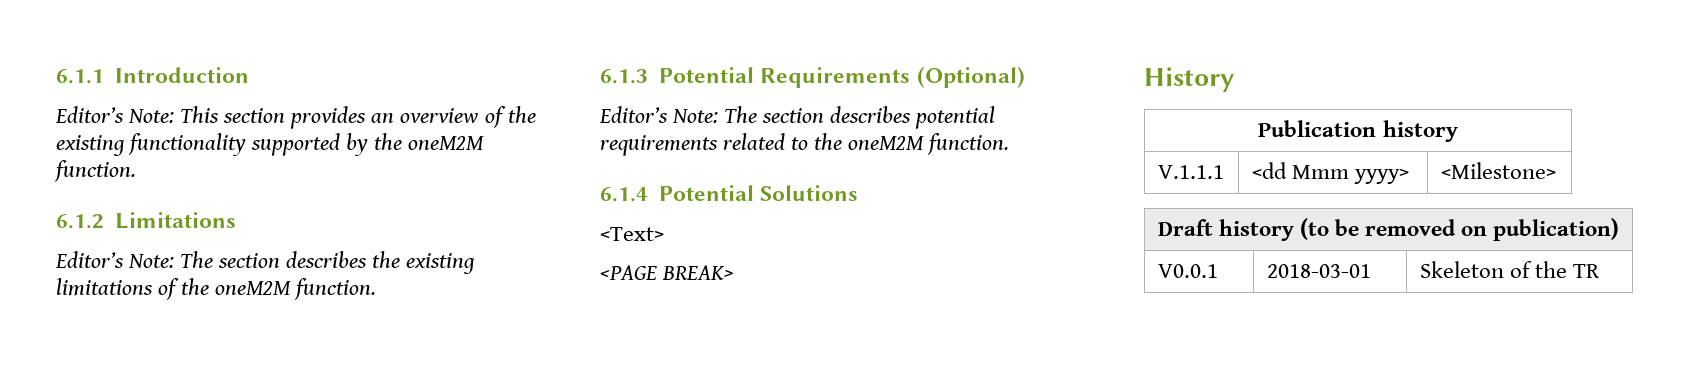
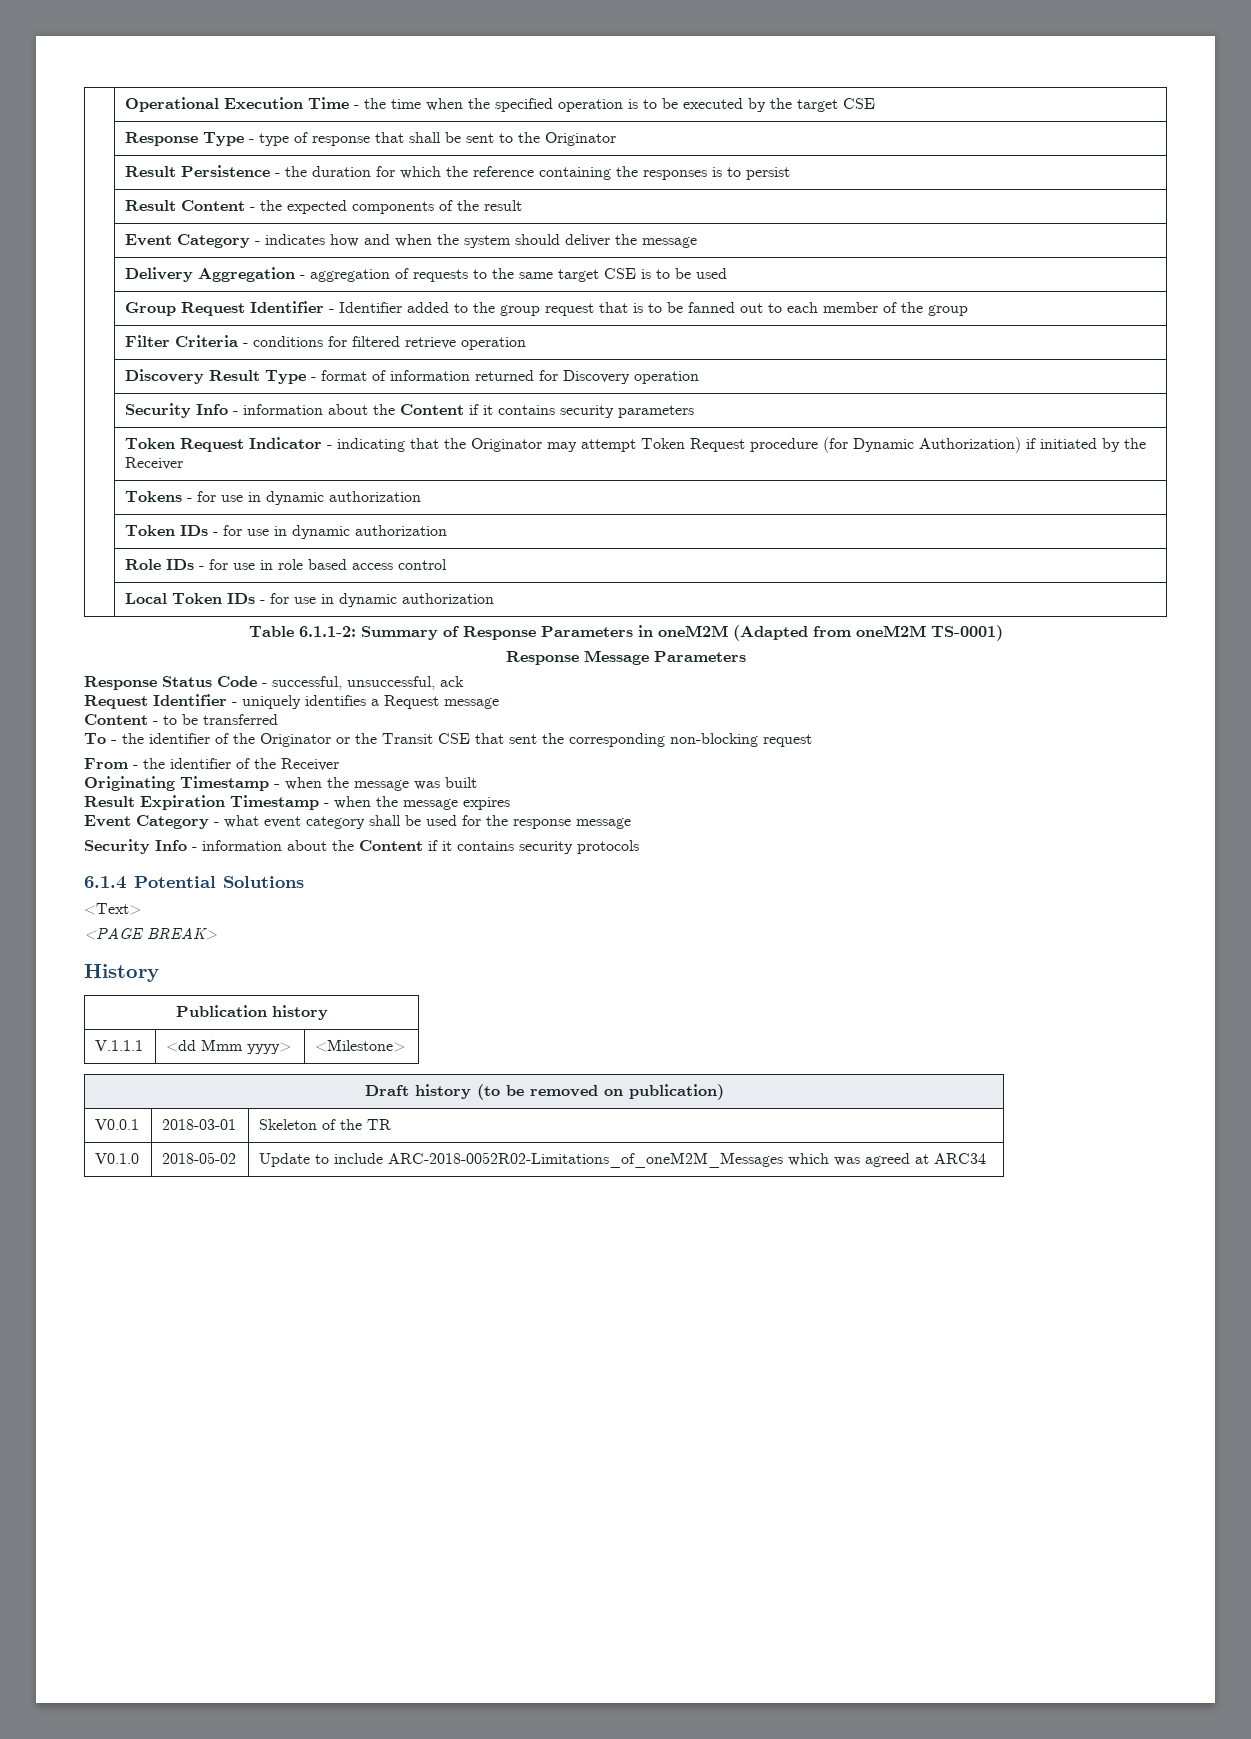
- 6.1.1 Introduction
- Editor’s Note: This section provides an overview of the existing functionality supported by the oneM2M function.
- 6.1.2 Limitations
- Editor’s Note: The section describes the existing limitations of the oneM2M function.
- 6.1.3 Potential Requirements (Optional)
- Editor’s Note: The section describes potential requirements related to the oneM2M function.
+ | Operational Execution Time - the time when the specified operation is to be executed by the target CSE
+ | Response Type - type of response that shall be sent to the Originator
+ | Result Persistence - the duration for which the reference containing the responses is to persist
+ | Result Content - the expected components of the result
+ | Event Category - indicates how and when the system should deliver the message
+ | Delivery Aggregation - aggregation of requests to the same target CSE is to be used
+ | Group Request Identifier - Identifier added to the group request that is to be fanned out to each member of the group
+ | Filter Criteria - conditions for filtered retrieve operation
+ | Discovery Result Type - format of information returned for Discovery operation
+ | Security Info - information about the Content if it contains security parameters
+ | Token Request Indicator - indicating that the Originator may attempt Token Request procedure (for Dynamic Authorization) if initiated by the Receiver
+ | Tokens - for use in dynamic authorization
+ | Token IDs - for use in dynamic authorization
+ | Role IDs - for use in role based access control
+ | Local Token IDs - for use in dynamic authorization
+ Table 6.1.1-2: Summary of Response Parameters in oneM2M (Adapted from oneM2M TS-0001)
+ Response Message Parameters
+ Response Status Code - successful, unsuccessful, ack
+ Request Identifier - uniquely identifies a Request message
+ Content - to be transferred
+ To - the identifier of the Originator or the Transit CSE that sent the corresponding non-blocking request
+ From - the identifier of the Receiver
+ Originating Timestamp - when the message was built
+ Result Expiration Timestamp - when the message expires
+ Event Category - what event category shall be used for the response message
+ Security Info - information about the Content if it contains security protocols
+ V0.1.0 | 2018-05-02 | Update to include ARC-2018-0052R02-Limitations_of_oneM2M_Messages which was agreed at ARC34

